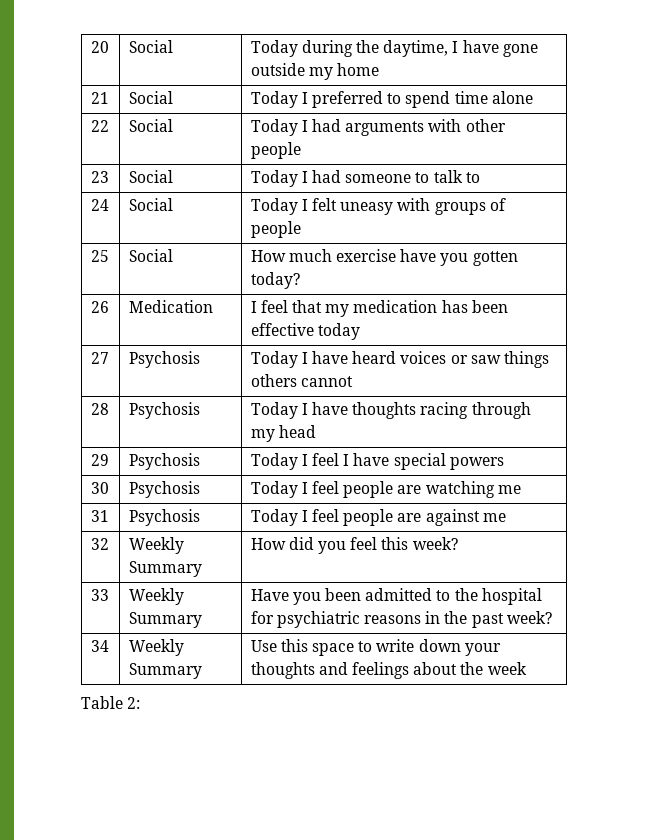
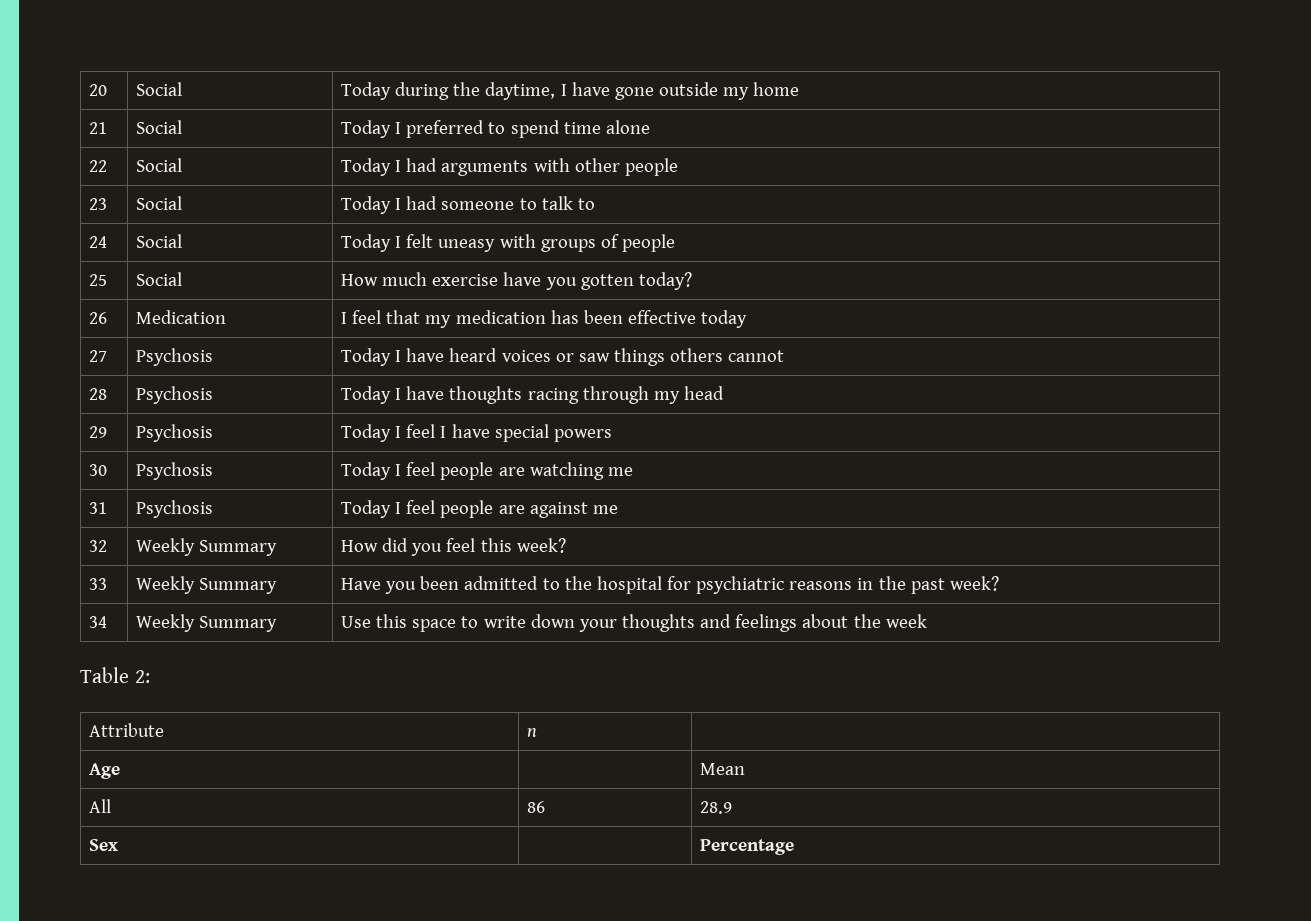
+ Attribute | n |
+ Age | | Mean
+ All | 86 | 28.9
+ Sex | | Percentage

